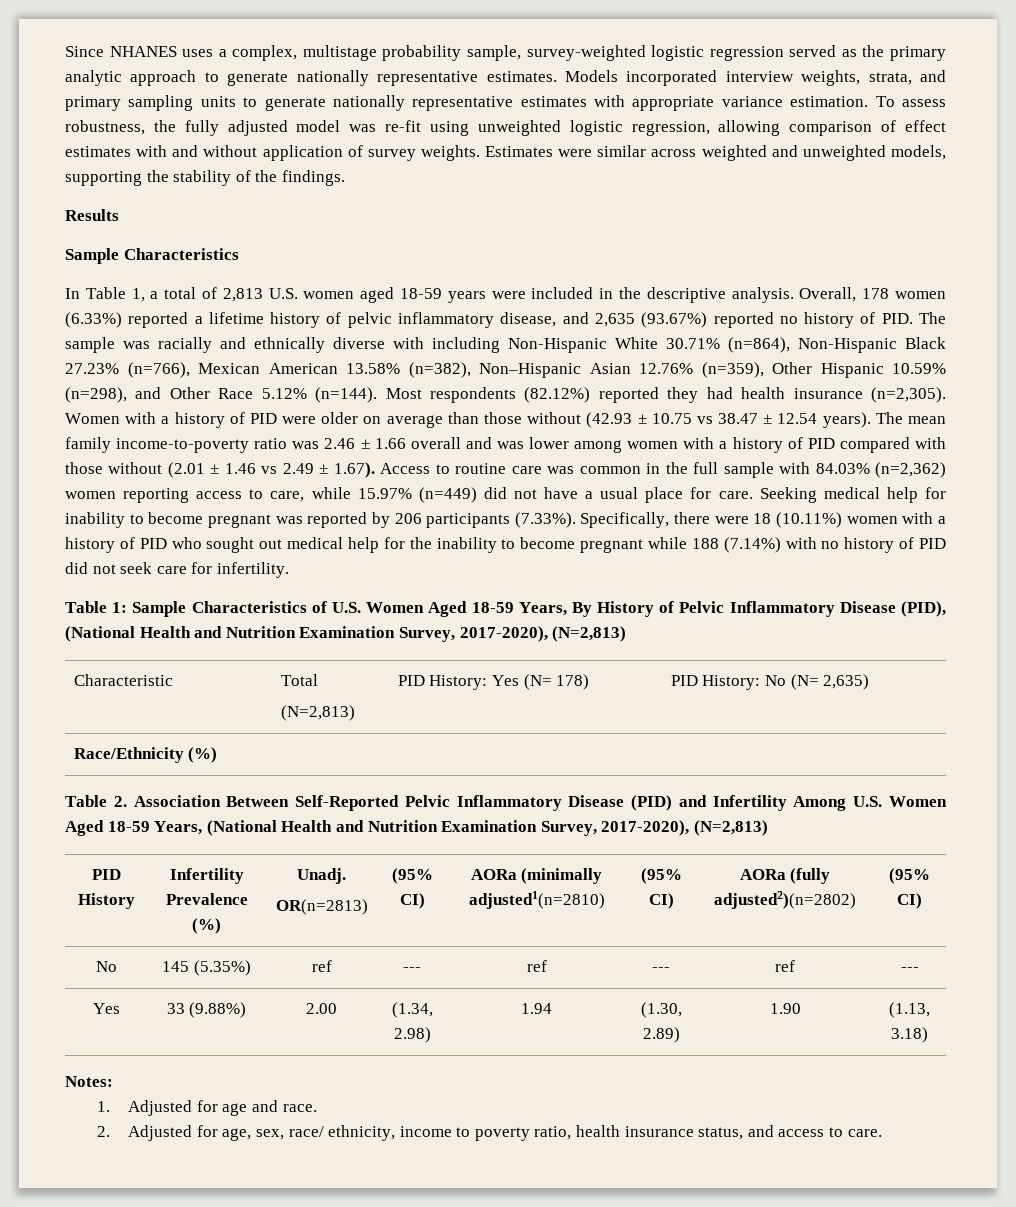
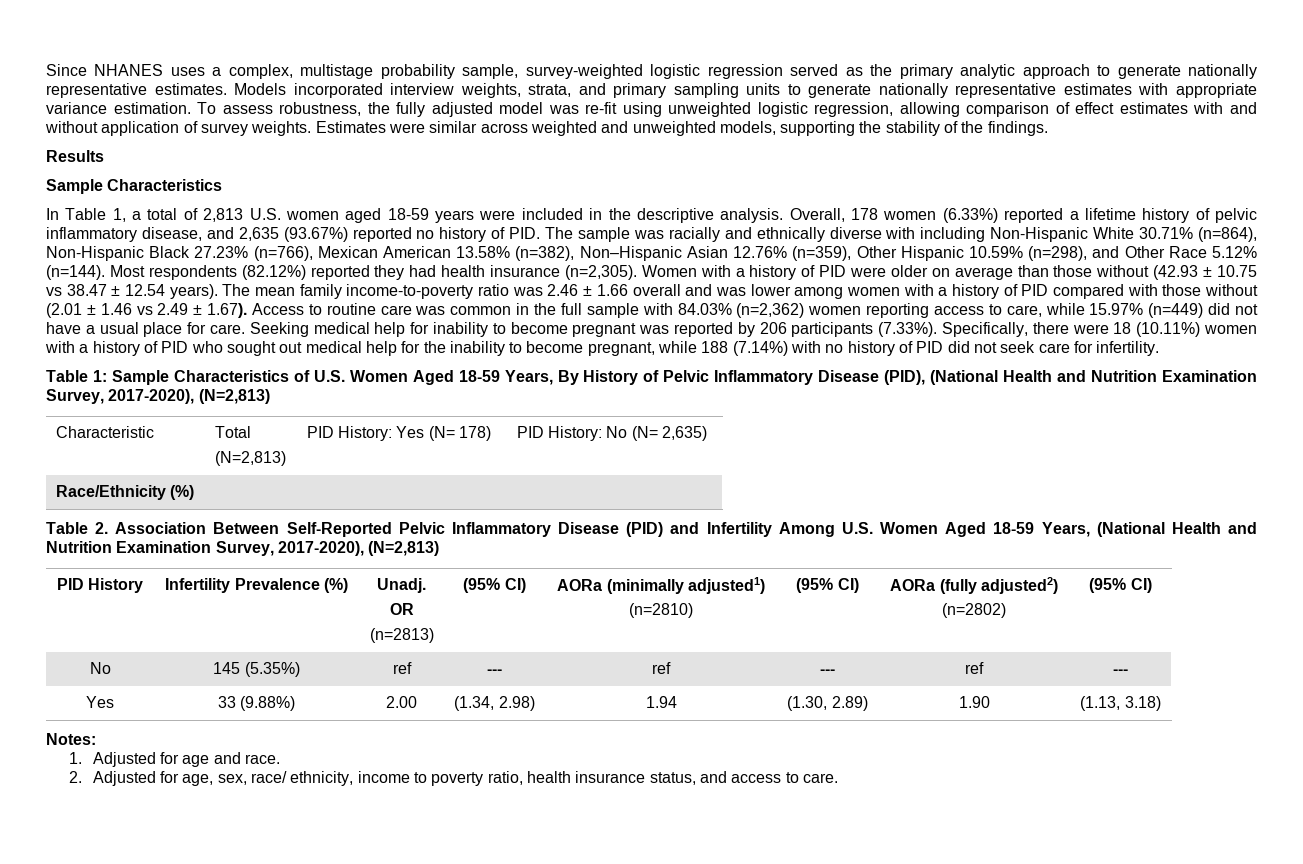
- Seeking medical help for inability to become pregnant was reported by 206 participants (7.33%). Specifically, there were 18 (10.11%) women with a history of PID who sought out medical help for the inability to become pregnant while 188 (7.14%) with no history of PID did not seek care for infertility.
+ Seeking medical help for inability to become pregnant was reported by 206 participants (7.33%). Specifically, there were 18 (10.11%) women with a history of PID who sought out medical help for the inability to become pregnant, while 188 (7.14%) with no history of PID did not seek care for infertility.
  PID History | Infertility Prevalence (%) | Unadj.
- OR(n=2813) | (95% CI) | AORa (minimally adjusted1(n=2810) | (95% CI) | AORa (fully adjusted2)(n=2802) | (95% CI)
+ OR
+ (n=2813) | (95% CI) | AORa (minimally adjusted1)
+ (n=2810) | (95% CI) | AORa (fully adjusted2)
+ (n=2802) | (95% CI)

